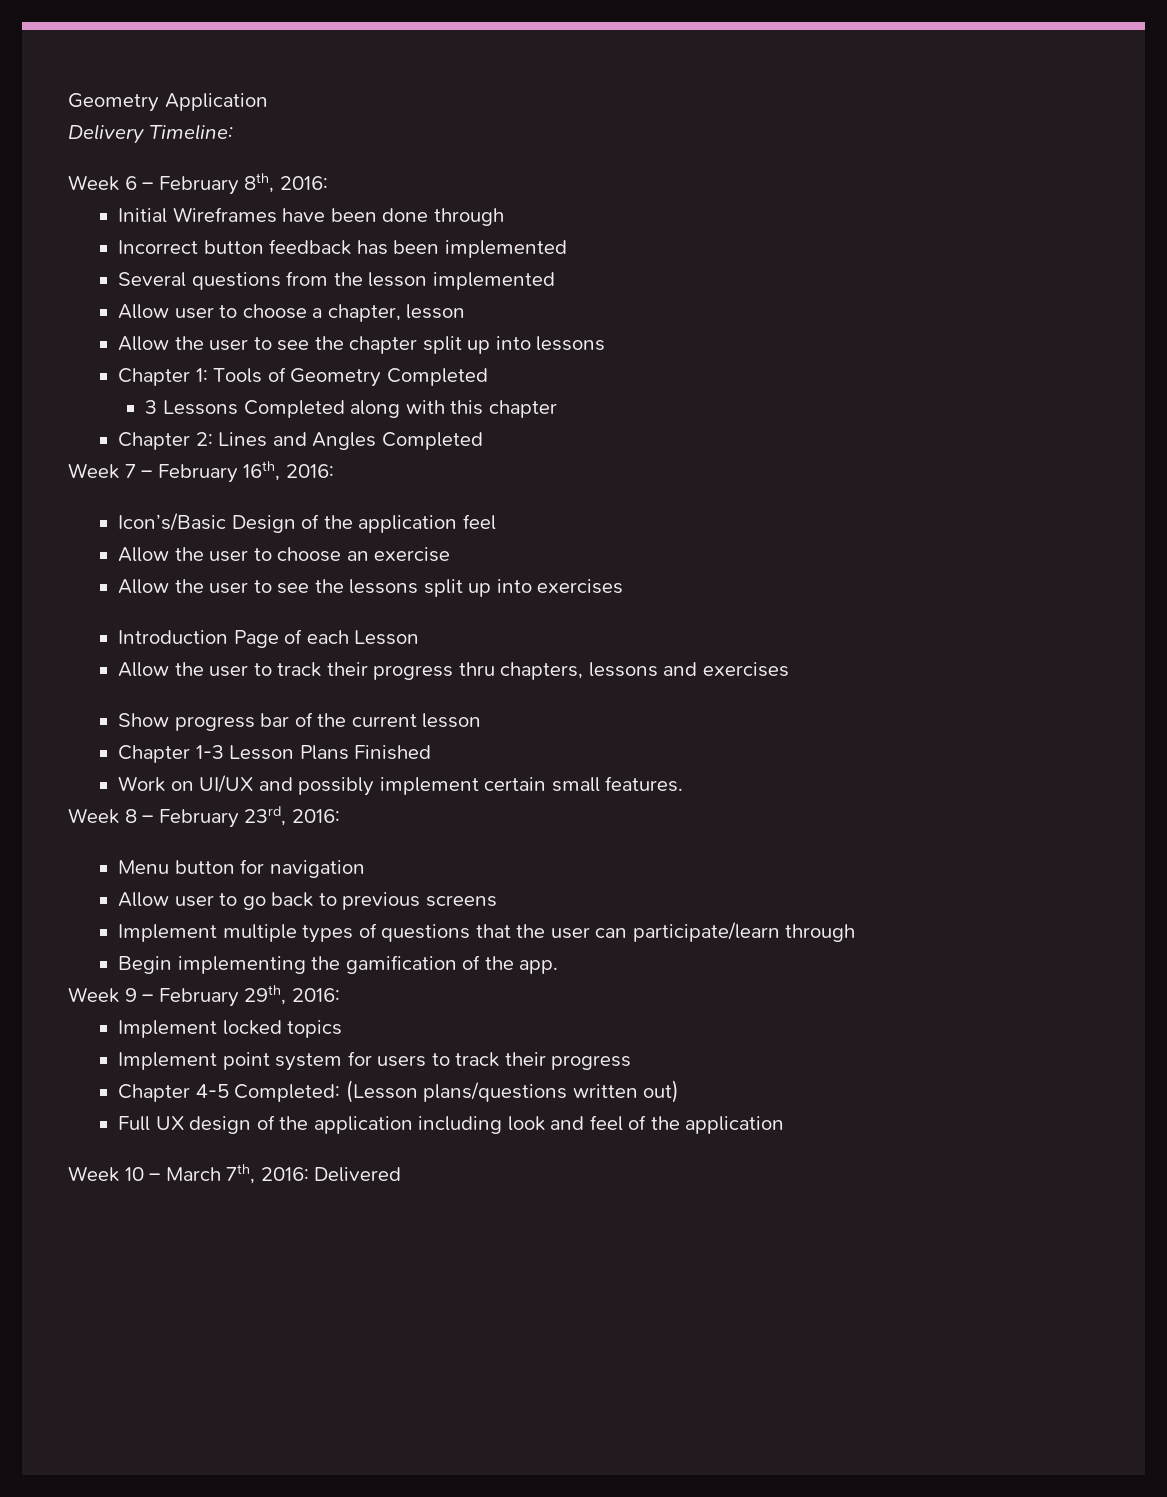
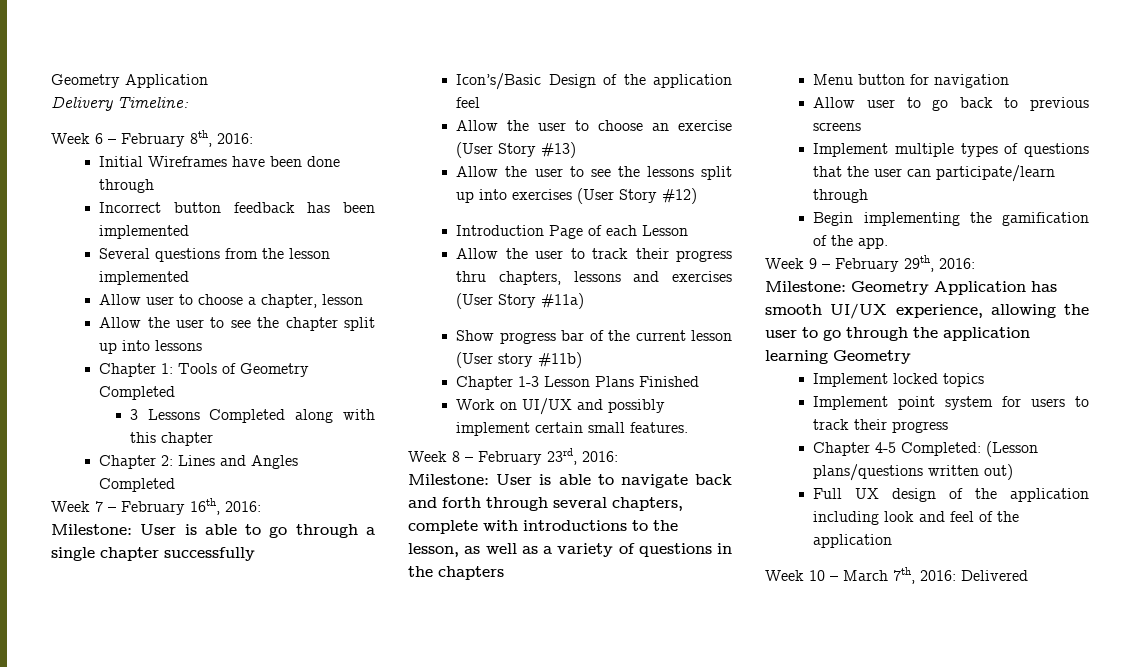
+ Milestone: User is able to go through a single chapter successfully
- Allow the user to choose an exercise
+ Allow the user to choose an exercise (User Story #13)
- Allow the user to see the lessons split up into exercises
+ Allow the user to see the lessons split up into exercises (User Story #12)
- Allow the user to track their progress thru chapters, lessons and exercises
+ Allow the user to track their progress thru chapters, lessons and exercises (User Story #11a)
- Show progress bar of the current lesson
+ Show progress bar of the current lesson (User story #11b)
+ Milestone: User is able to navigate back and forth through several chapters, complete with introductions to the lesson, as well as a variety of questions in the chapters
+ Milestone: Geometry Application has smooth UI/UX experience, allowing the user to go through the application learning Geometry

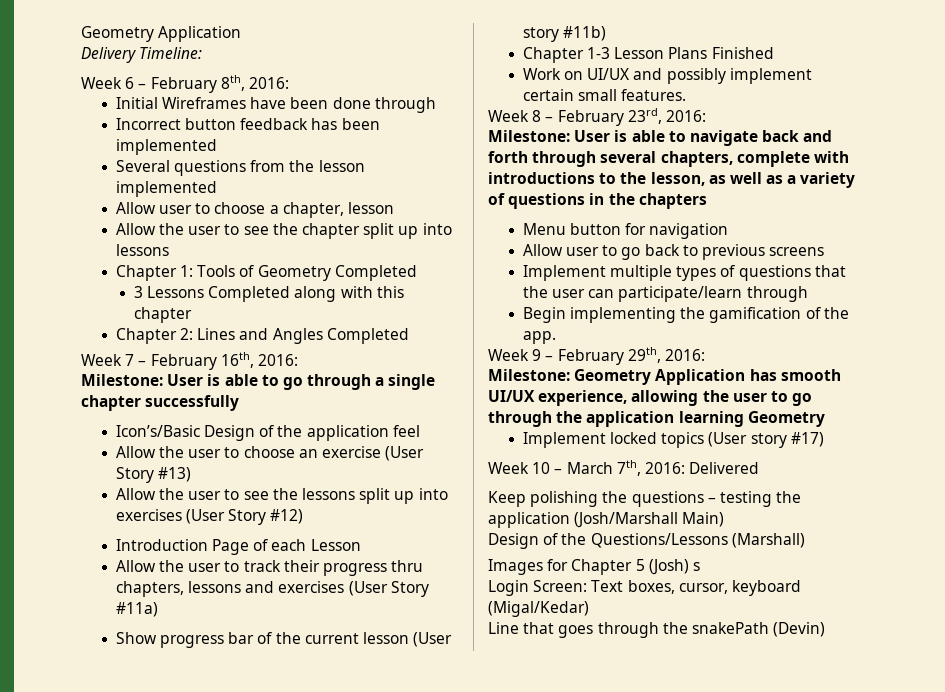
- Implement locked topics
- Implement point system for users to track their progress
- Chapter 4-5 Completed: (Lesson plans/questions written out)
- Full UX design of the application including look and feel of the application
+ Implement locked topics (User story #17)
+ Keep polishing the questions – testing the application (Josh/Marshall Main)
+ Design of the Questions/Lessons (Marshall)
+ Images for Chapter 5 (Josh) s
+ Login Screen: Text boxes, cursor, keyboard (Migal/Kedar)
+ Line that goes through the snakePath (Devin)

